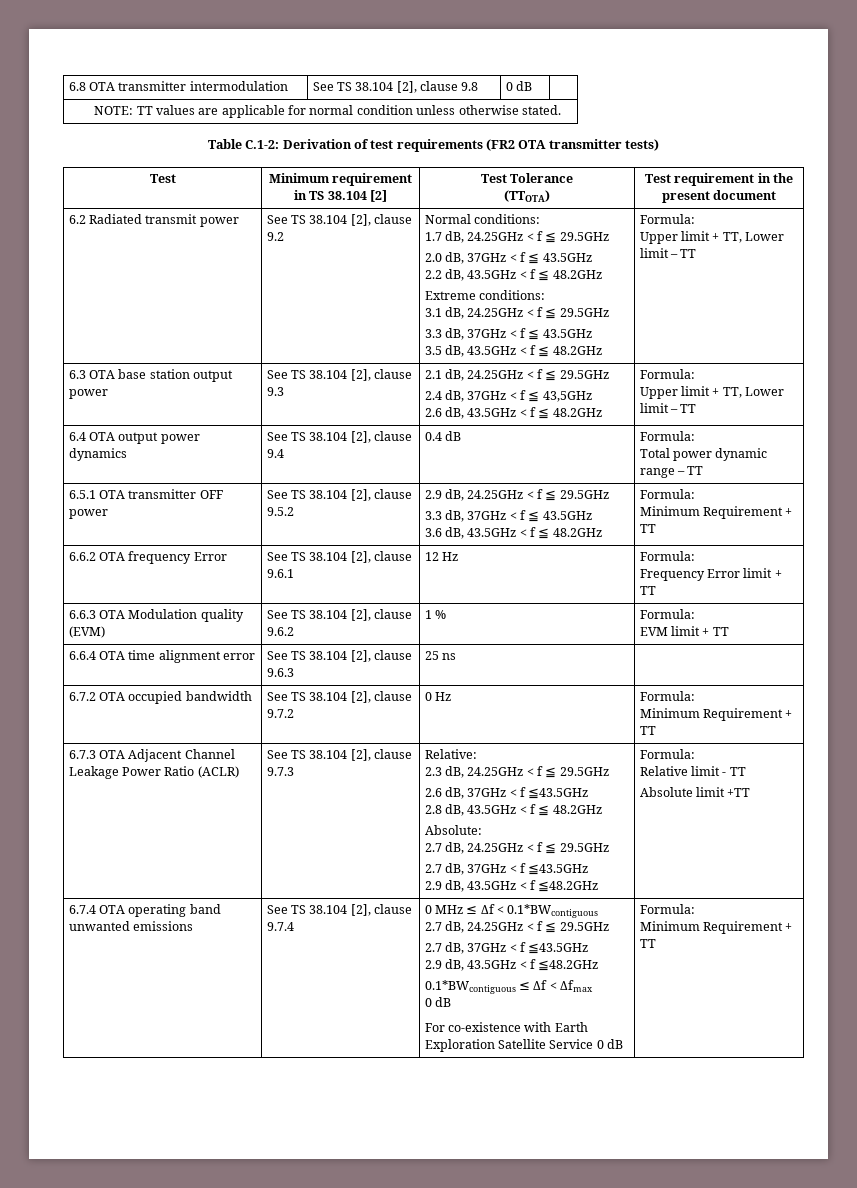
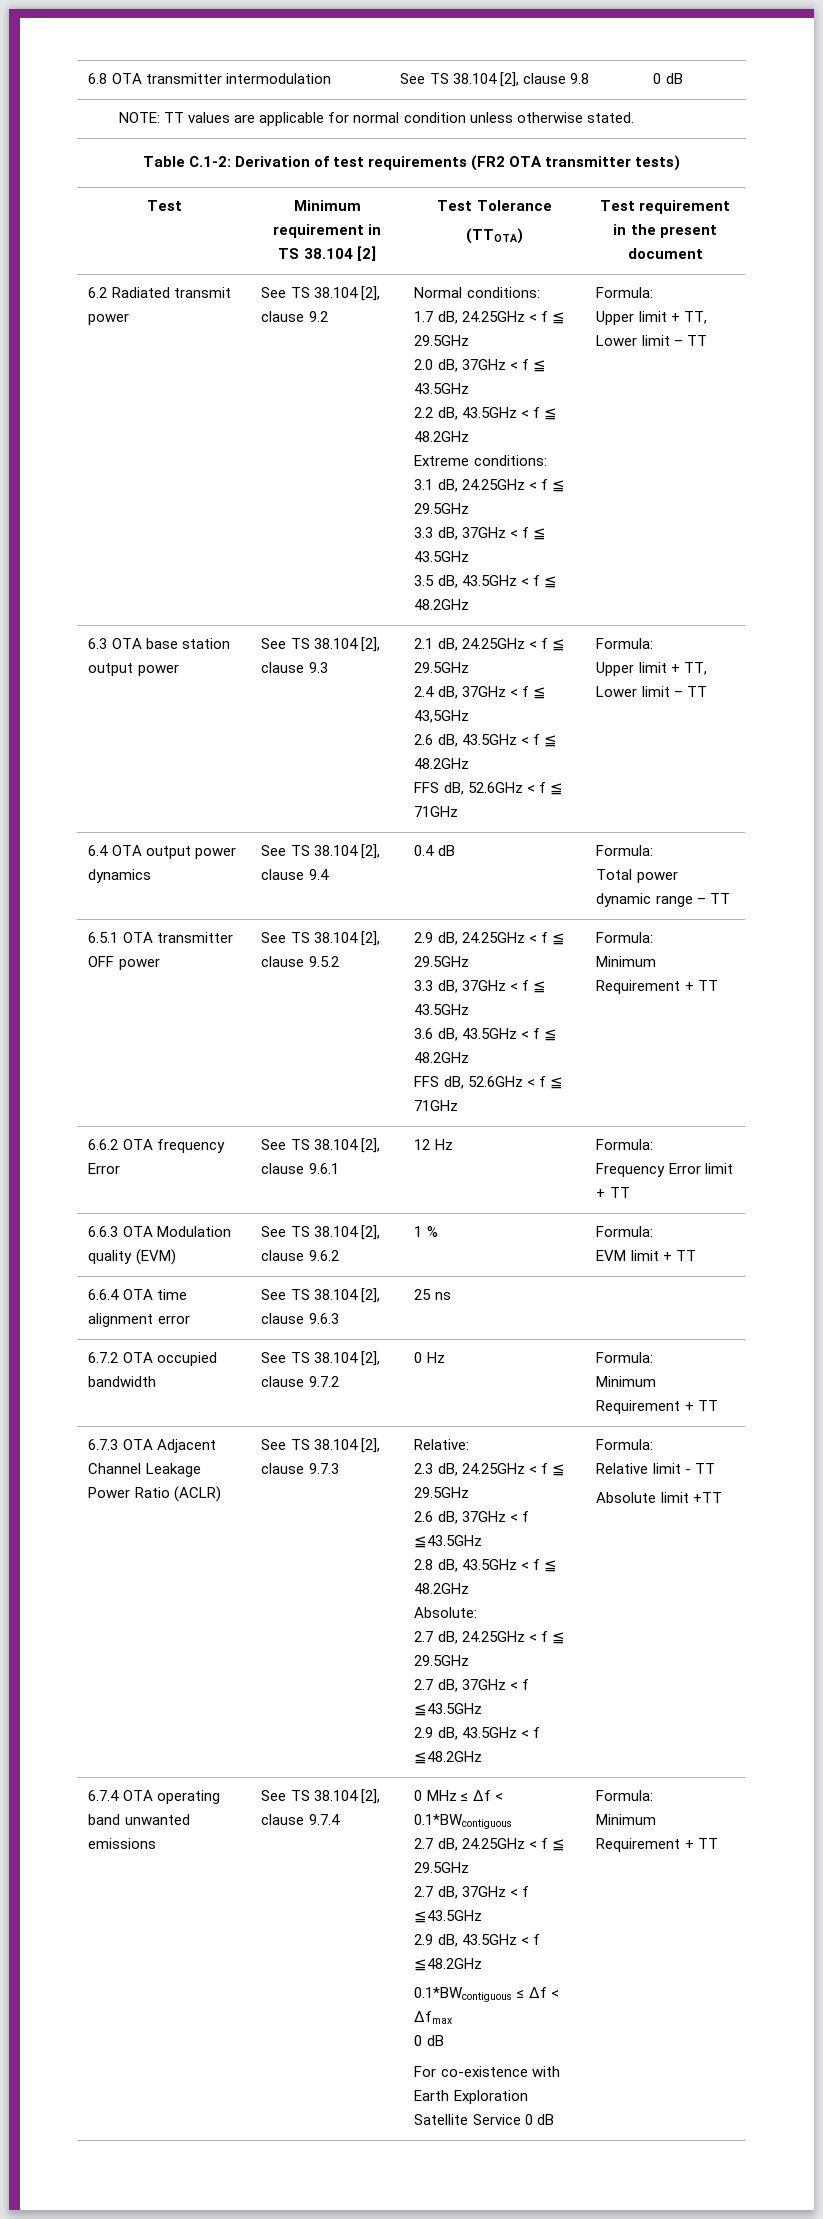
  2.6 dB, 43.5GHz < f ≦ 48.2GHz
+ FFS dB, 52.6GHz < f ≦ 71GHz
  3.6 dB, 43.5GHz < f ≦ 48.2GHz
+ FFS dB, 52.6GHz < f ≦ 71GHz

